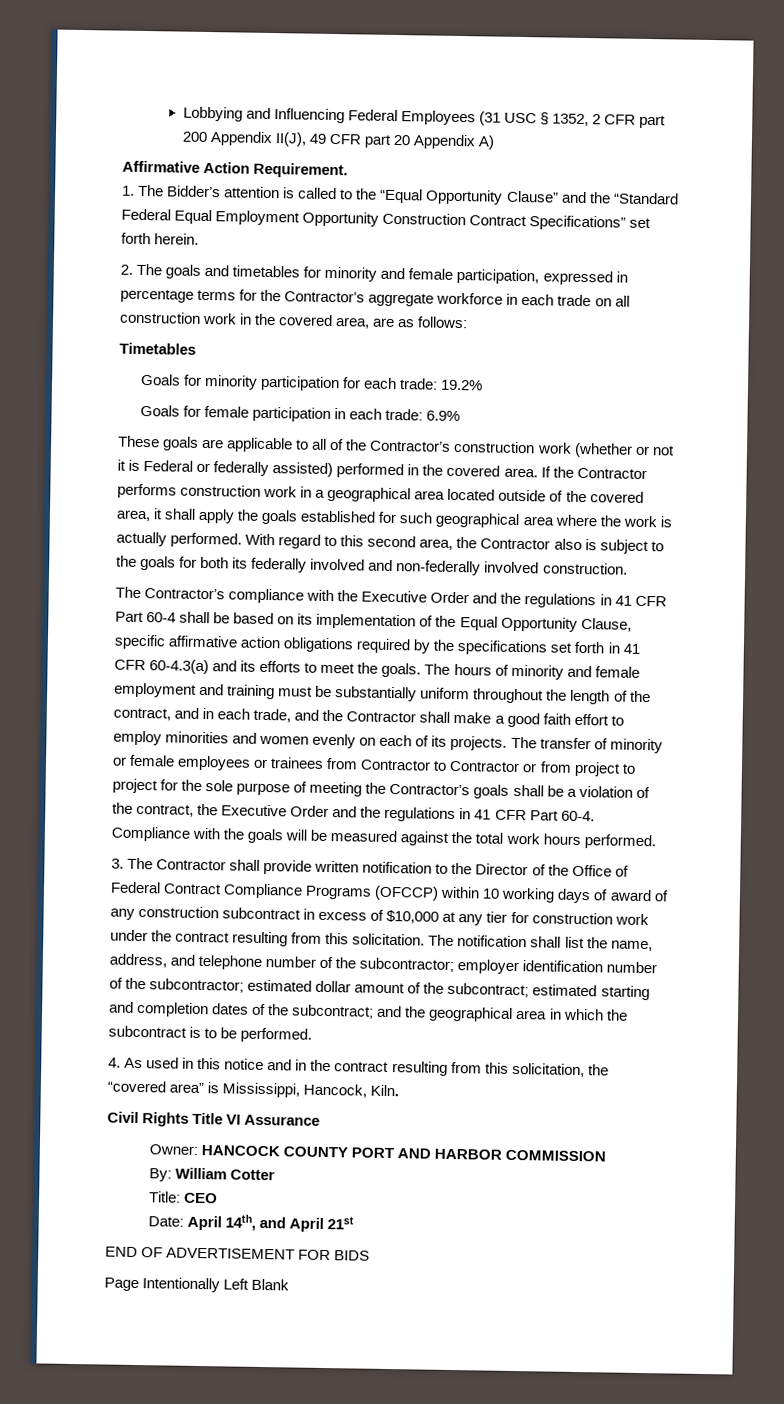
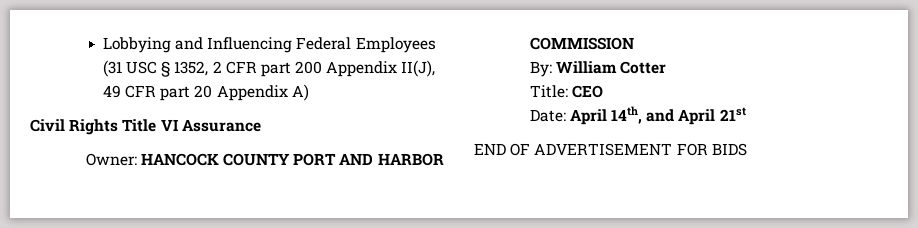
- Affirmative Action Requirement.
- 1. The Bidder’s attention is called to the “Equal Opportunity Clause” and the “Standard Federal Equal Employment Opportunity Construction Contract Specifications” set forth herein.
- 2. The goals and timetables for minority and female participation, expressed in percentage terms for the Contractor’s aggregate workforce in each trade on all construction work in the covered area, are as follows:
- Timetables
- Goals for minority participation for each trade: 19.2%
- Goals for female participation in each trade: 6.9%
- These goals are applicable to all of the Contractor’s construction work (whether or not it is Federal or federally assisted) performed in the covered area. If the Contractor performs construction work in a geographical area located outside of the covered area, it shall apply the goals established for such geographical area where the work is actually performed. With regard to this second area, the Contractor also is subject to the goals for both its federally involved and non-federally involved construction.
- The Contractor’s compliance with the Executive Order and the regulations in 41 CFR Part 60-4 shall be based on its implementation of the Equal Opportunity Clause, specific affirmative action obligations required by the specifications set forth in 41 CFR 60-4.3(a) and its efforts to meet the goals. The hours of minority and female employment and training must be substantially uniform throughout the length of the contract, and in each trade, and the Contractor shall make a good faith effort to employ minorities and women evenly on each of its projects. The transfer of minority or female employees or trainees from Contractor to Contractor or from project to project for the sole purpose of meeting the Contractor’s goals shall be a violation of the contract, the Executive Order and the regulations in 41 CFR Part 60-4. Compliance with the goals will be measured against the total work hours performed.
- 3. The Contractor shall provide written notification to the Director of the Office of Federal Contract Compliance Programs (OFCCP) within 10 working days of award of any construction subcontract in excess of $10,000 at any tier for construction work under the contract resulting from this solicitation. The notification shall list the name, address, and telephone number of the subcontractor; employer identification number of the subcontractor; estimated dollar amount of the subcontract; estimated starting and completion dates of the subcontract; and the geographical area in which the subcontract is to be performed.
- 4. As used in this notice and in the contract resulting from this solicitation, the “covered area” is Mississippi, Hancock, Kiln.
- Page Intentionally Left Blank

